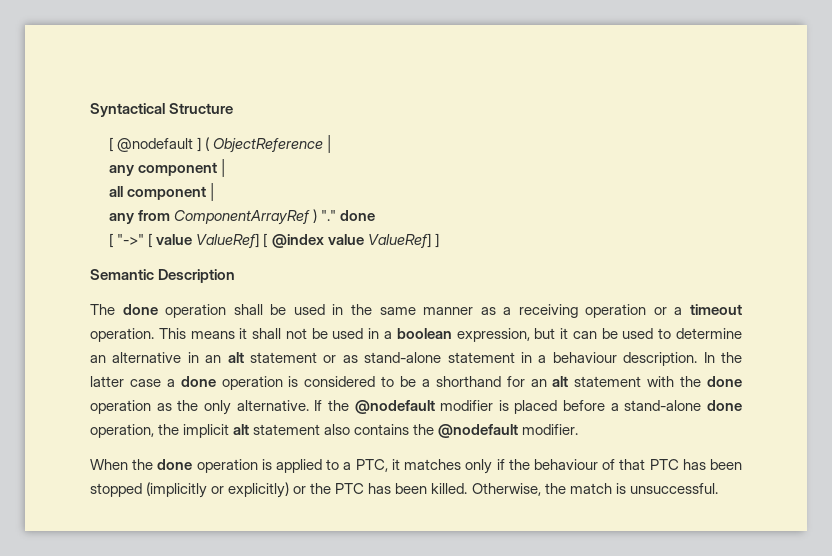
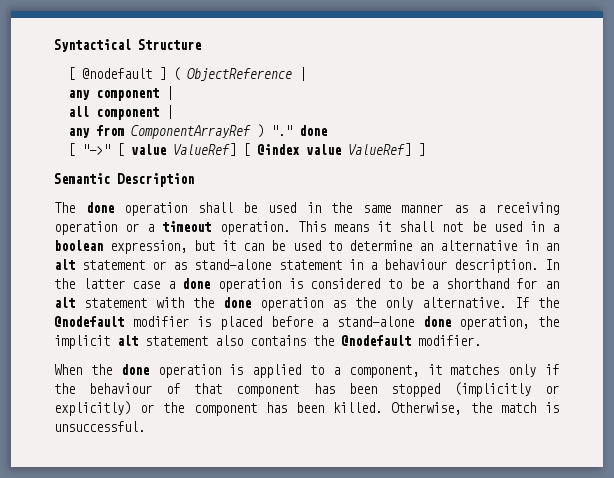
- When the done operation is applied to a PTC, it matches only if the behaviour of that PTC has been stopped (implicitly or explicitly) or the PTC has been killed.
+ When the done operation is applied to a component, it matches only if the behaviour of that component has been stopped (implicitly or explicitly) or the component has been killed.

